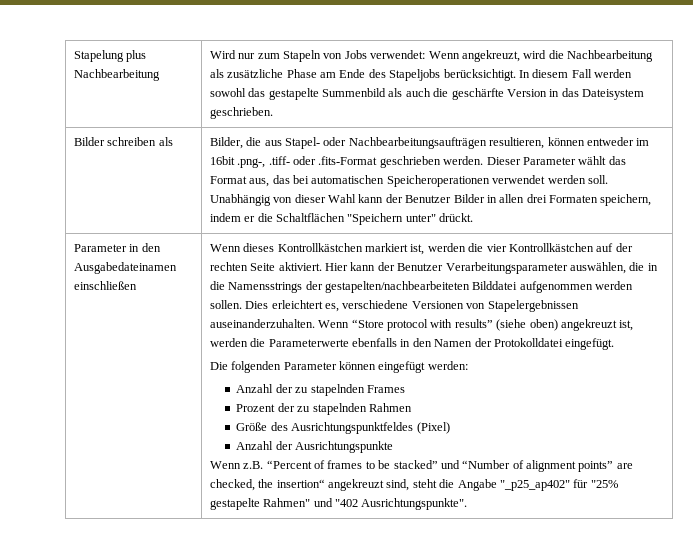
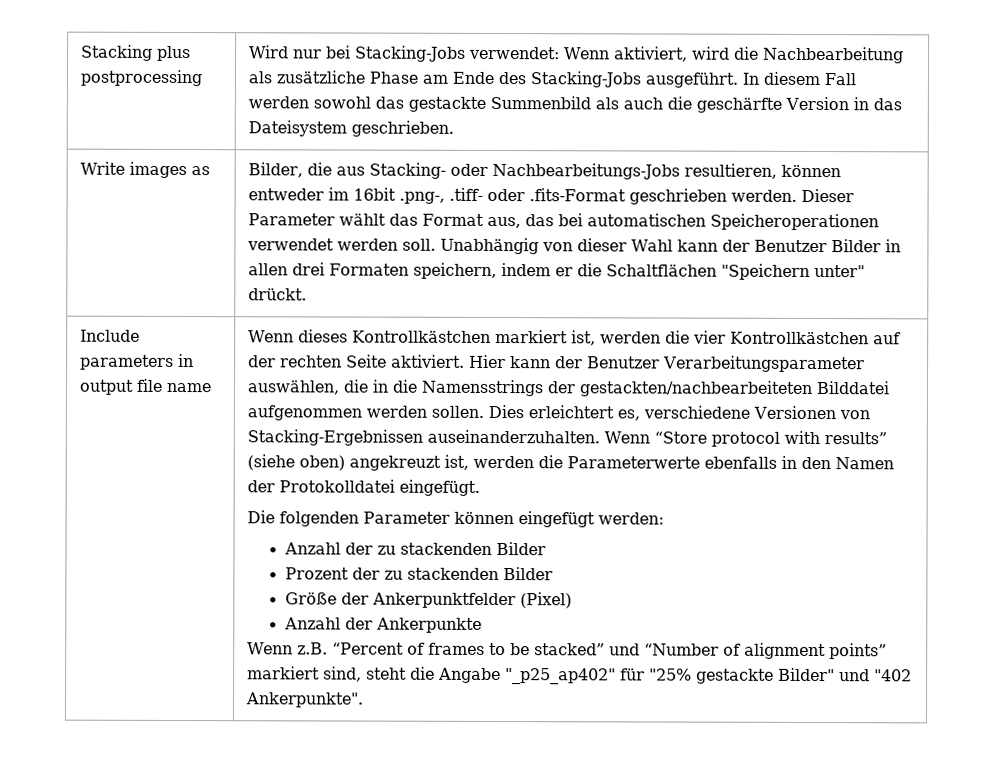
- Stapelung plus Nachbearbeitung | Wird nur zum Stapeln von Jobs verwendet: Wenn angekreuzt, wird die Nachbearbeitung als zusätzliche Phase am Ende des Stapeljobs berücksichtigt. In diesem Fall werden sowohl das gestapelte Summenbild als auch die geschärfte Version in das Dateisystem geschrieben.
+ Stacking plus postprocessing | Wird nur bei Stacking-Jobs verwendet: Wenn aktiviert, wird die Nachbearbeitung als zusätzliche Phase am Ende des Stacking-Jobs ausgeführt. In diesem Fall werden sowohl das gestackte Summenbild als auch die geschärfte Version in das Dateisystem geschrieben.
- Bilder schreiben als
+ Write images as
- Bilder, die aus Stapel- oder Nachbearbeitungsaufträgen resultieren, können entweder im 16bit .png-, .tiff- oder .fits-Format geschrieben werden.
+ Bilder, die aus Stacking- oder Nachbearbeitungs-Jobs resultieren, können entweder im 16bit .png-, .tiff- oder .fits-Format geschrieben werden.
- Parameter in den Ausgabedateinamen einschließen
+ Include parameters in output file name
- Hier kann der Benutzer Verarbeitungsparameter auswählen, die in die Namensstrings der gestapelten/nachbearbeiteten Bilddatei aufgenommen werden sollen.
+ Hier kann der Benutzer Verarbeitungsparameter auswählen, die in die Namensstrings der gestackten/nachbearbeiteten Bilddatei aufgenommen werden sollen.
- Dies erleichtert es, verschiedene Versionen von Stapelergebnissen auseinanderzuhalten.
+ Dies erleichtert es, verschiedene Versionen von Stacking-Ergebnissen auseinanderzuhalten.
- Anzahl der zu stapelnden Frames
+ Anzahl der zu stackenden Bilder
- Prozent der zu stapelnden Rahmen
+ Prozent der zu stackenden Bilder
- Größe des Ausrichtungspunktfeldes (Pixel)
+ Größe der Ankerpunktfelder (Pixel)
- Anzahl der Ausrichtungspunkte
+ Anzahl der Ankerpunkte
- Wenn z.B. “Percent of frames to be stacked” und “Number of alignment points” are checked, the insertion“ angekreuzt sind, steht die Angabe "_p25_ap402" für "25% gestapelte Rahmen" und "402 Ausrichtungspunkte".
+ Wenn z.B. “Percent of frames to be stacked” und “Number of alignment points” markiert sind, steht die Angabe "_p25_ap402" für "25% gestackte Bilder" und "402 Ankerpunkte".

